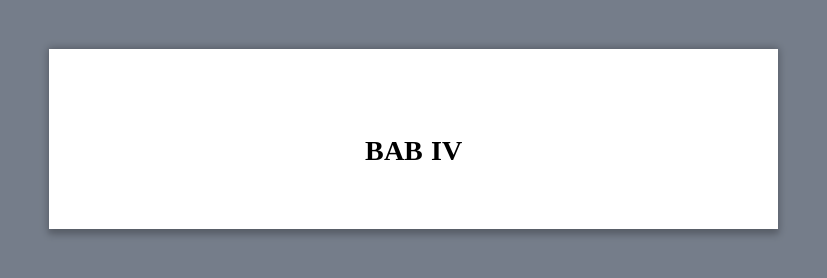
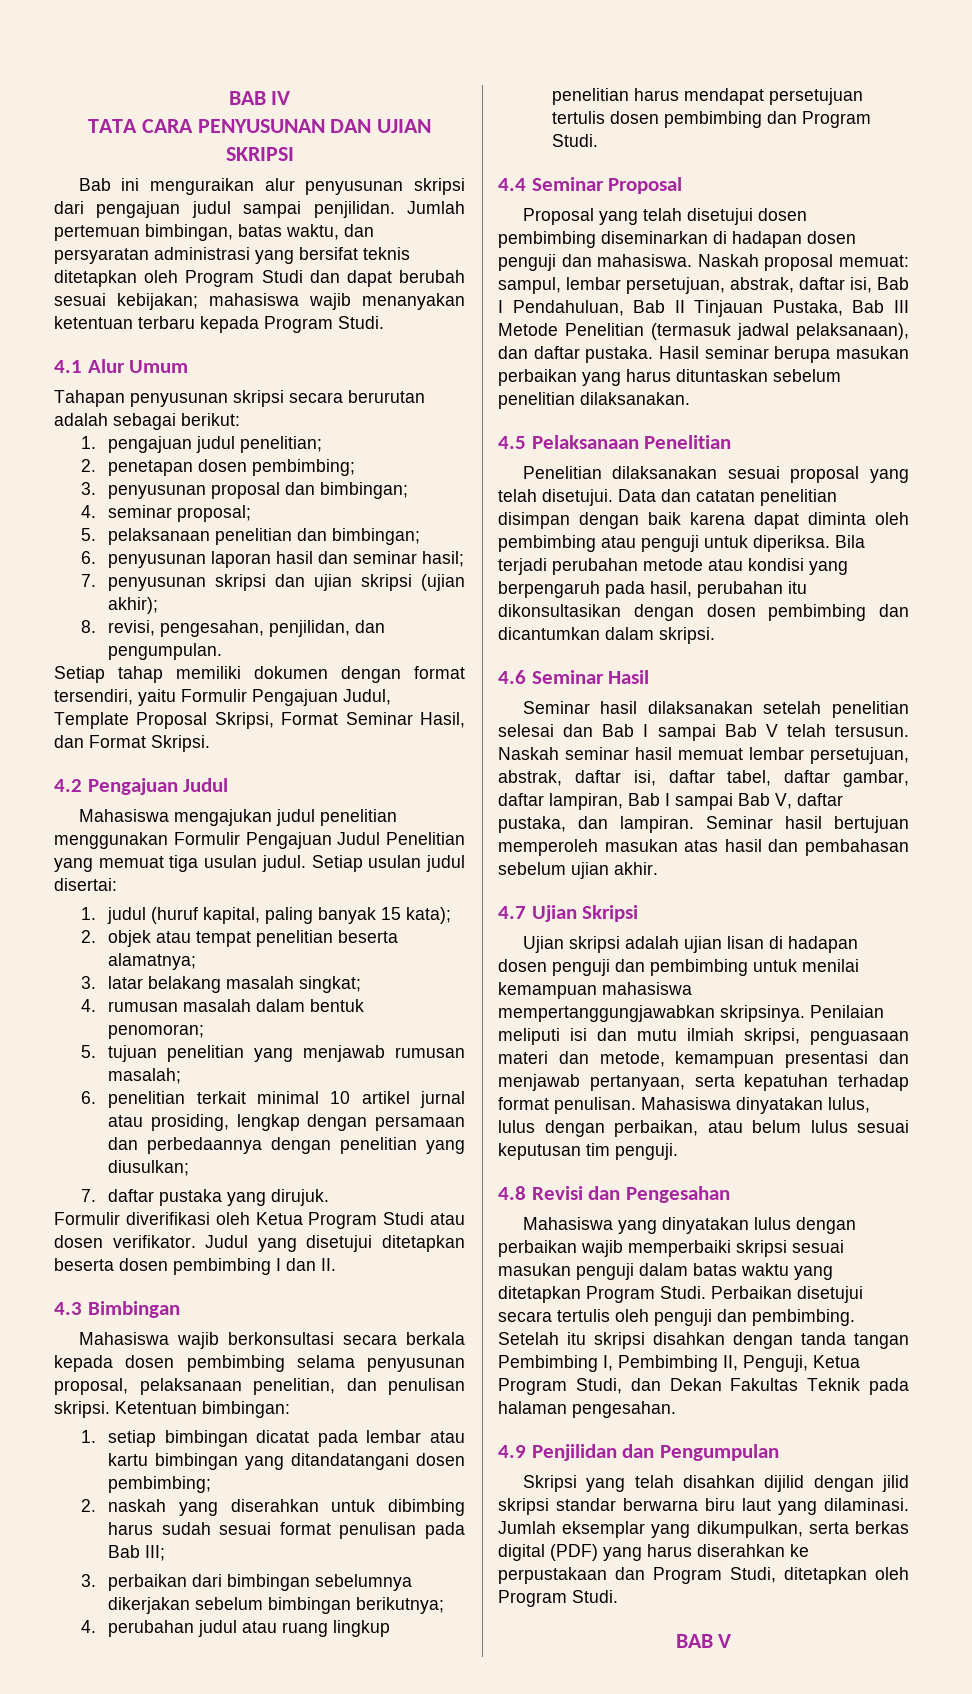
+ TATA CARA PENYUSUNAN DAN UJIAN SKRIPSI
+ Bab ini menguraikan alur penyusunan skripsi dari pengajuan judul sampai penjilidan. Jumlah pertemuan bimbingan, batas waktu, dan persyaratan administrasi yang bersifat teknis ditetapkan oleh Program Studi dan dapat berubah sesuai kebijakan; mahasiswa wajib menanyakan ketentuan terbaru kepada Program Studi.
+ 4.1 Alur Umum
+ Tahapan penyusunan skripsi secara berurutan adalah sebagai berikut:
+ 1. pengajuan judul penelitian;
+ 2. penetapan dosen pembimbing;
+ 3. penyusunan proposal dan bimbingan;
+ 4. seminar proposal;
+ 5. pelaksanaan penelitian dan bimbingan;
+ 6. penyusunan laporan hasil dan seminar hasil;
+ 7. penyusunan skripsi dan ujian skripsi (ujian akhir);
+ 8. revisi, pengesahan, penjilidan, dan pengumpulan.
+ Setiap tahap memiliki dokumen dengan format tersendiri, yaitu Formulir Pengajuan Judul, Template Proposal Skripsi, Format Seminar Hasil, dan Format Skripsi.
+ 4.2 Pengajuan Judul
+ Mahasiswa mengajukan judul penelitian menggunakan Formulir Pengajuan Judul Penelitian yang memuat tiga usulan judul. Setiap usulan judul disertai:
+ 1. judul (huruf kapital, paling banyak 15 kata);
+ 2. objek atau tempat penelitian beserta alamatnya;
+ 3. latar belakang masalah singkat;
+ 4. rumusan masalah dalam bentuk penomoran;
+ 5. tujuan penelitian yang menjawab rumusan masalah;
+ 6. penelitian terkait minimal 10 artikel jurnal atau prosiding, lengkap dengan persamaan dan perbedaannya dengan penelitian yang diusulkan;
+ 7. daftar pustaka yang dirujuk.
+ Formulir diverifikasi oleh Ketua Program Studi atau dosen verifikator. Judul yang disetujui ditetapkan beserta dosen pembimbing I dan II.
+ 4.3 Bimbingan
+ Mahasiswa wajib berkonsultasi secara berkala kepada dosen pembimbing selama penyusunan proposal, pelaksanaan penelitian, dan penulisan skripsi. Ketentuan bimbingan:
+ 1. setiap bimbingan dicatat pada lembar atau kartu bimbingan yang ditandatangani dosen pembimbing;
+ 2. naskah yang diserahkan untuk dibimbing harus sudah sesuai format penulisan pada Bab III;
+ 3. perbaikan dari bimbingan sebelumnya dikerjakan sebelum bimbingan berikutnya;
+ 4. perubahan judul atau ruang lingkup penelitian harus mendapat persetujuan tertulis dosen pembimbing dan Program Studi.
+ 4.4 Seminar Proposal
+ Proposal yang telah disetujui dosen pembimbing diseminarkan di hadapan dosen penguji dan mahasiswa. Naskah proposal memuat: sampul, lembar persetujuan, abstrak, daftar isi, Bab I Pendahuluan, Bab II Tinjauan Pustaka, Bab III Metode Penelitian (termasuk jadwal pelaksanaan), dan daftar pustaka. Hasil seminar berupa masukan perbaikan yang harus dituntaskan sebelum penelitian dilaksanakan.
+ 4.5 Pelaksanaan Penelitian
+ Penelitian dilaksanakan sesuai proposal yang telah disetujui. Data dan catatan penelitian disimpan dengan baik karena dapat diminta oleh pembimbing atau penguji untuk diperiksa. Bila terjadi perubahan metode atau kondisi yang berpengaruh pada hasil, perubahan itu dikonsultasikan dengan dosen pembimbing dan dicantumkan dalam skripsi.
+ 4.6 Seminar Hasil
+ Seminar hasil dilaksanakan setelah penelitian selesai dan Bab I sampai Bab V telah tersusun. Naskah seminar hasil memuat lembar persetujuan, abstrak, daftar isi, daftar tabel, daftar gambar, daftar lampiran, Bab I sampai Bab V, daftar pustaka, dan lampiran. Seminar hasil bertujuan memperoleh masukan atas hasil dan pembahasan sebelum ujian akhir.
+ 4.7 Ujian Skripsi
+ Ujian skripsi adalah ujian lisan di hadapan dosen penguji dan pembimbing untuk menilai kemampuan mahasiswa mempertanggungjawabkan skripsinya. Penilaian meliputi isi dan mutu ilmiah skripsi, penguasaan materi dan metode, kemampuan presentasi dan menjawab pertanyaan, serta kepatuhan terhadap format penulisan. Mahasiswa dinyatakan lulus, lulus dengan perbaikan, atau belum lulus sesuai keputusan tim penguji.
+ 4.8 Revisi dan Pengesahan
+ Mahasiswa yang dinyatakan lulus dengan perbaikan wajib memperbaiki skripsi sesuai masukan penguji dalam batas waktu yang ditetapkan Program Studi. Perbaikan disetujui secara tertulis oleh penguji dan pembimbing. Setelah itu skripsi disahkan dengan tanda tangan Pembimbing I, Pembimbing II, Penguji, Ketua Program Studi, dan Dekan Fakultas Teknik pada halaman pengesahan.
+ 4.9 Penjilidan dan Pengumpulan
+ Skripsi yang telah disahkan dijilid dengan jilid skripsi standar berwarna biru laut yang dilaminasi. Jumlah eksemplar yang dikumpulkan, serta berkas digital (PDF) yang harus diserahkan ke perpustakaan dan Program Studi, ditetapkan oleh Program Studi.
+ BAB V

